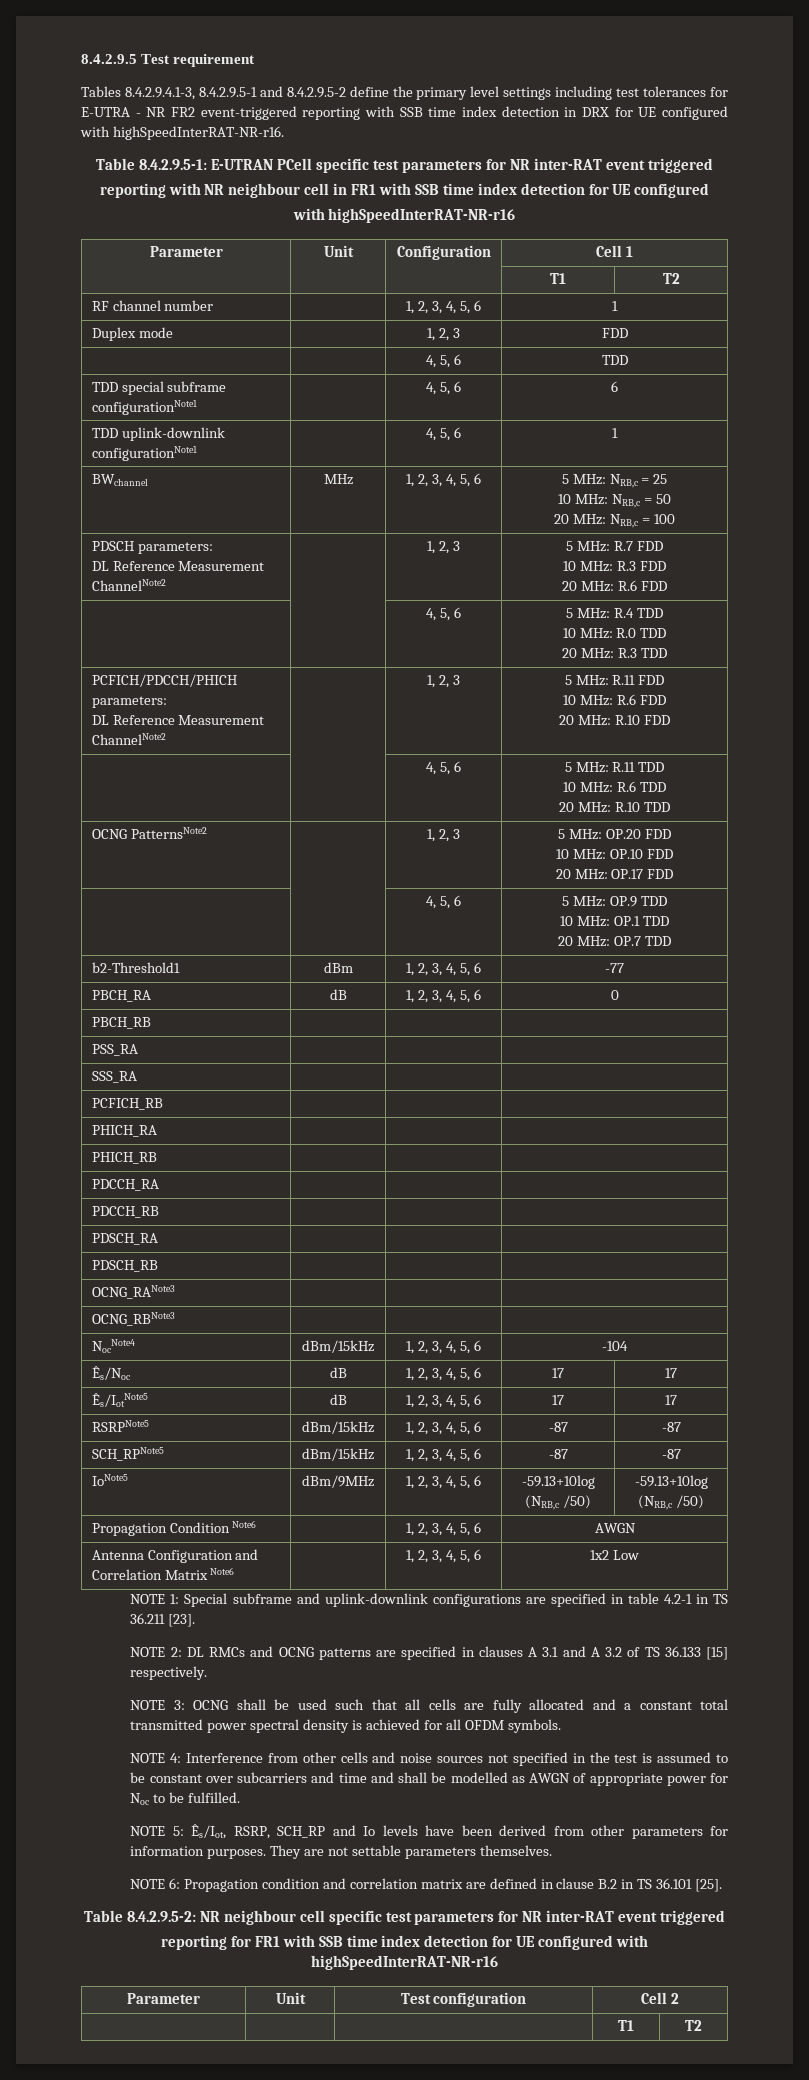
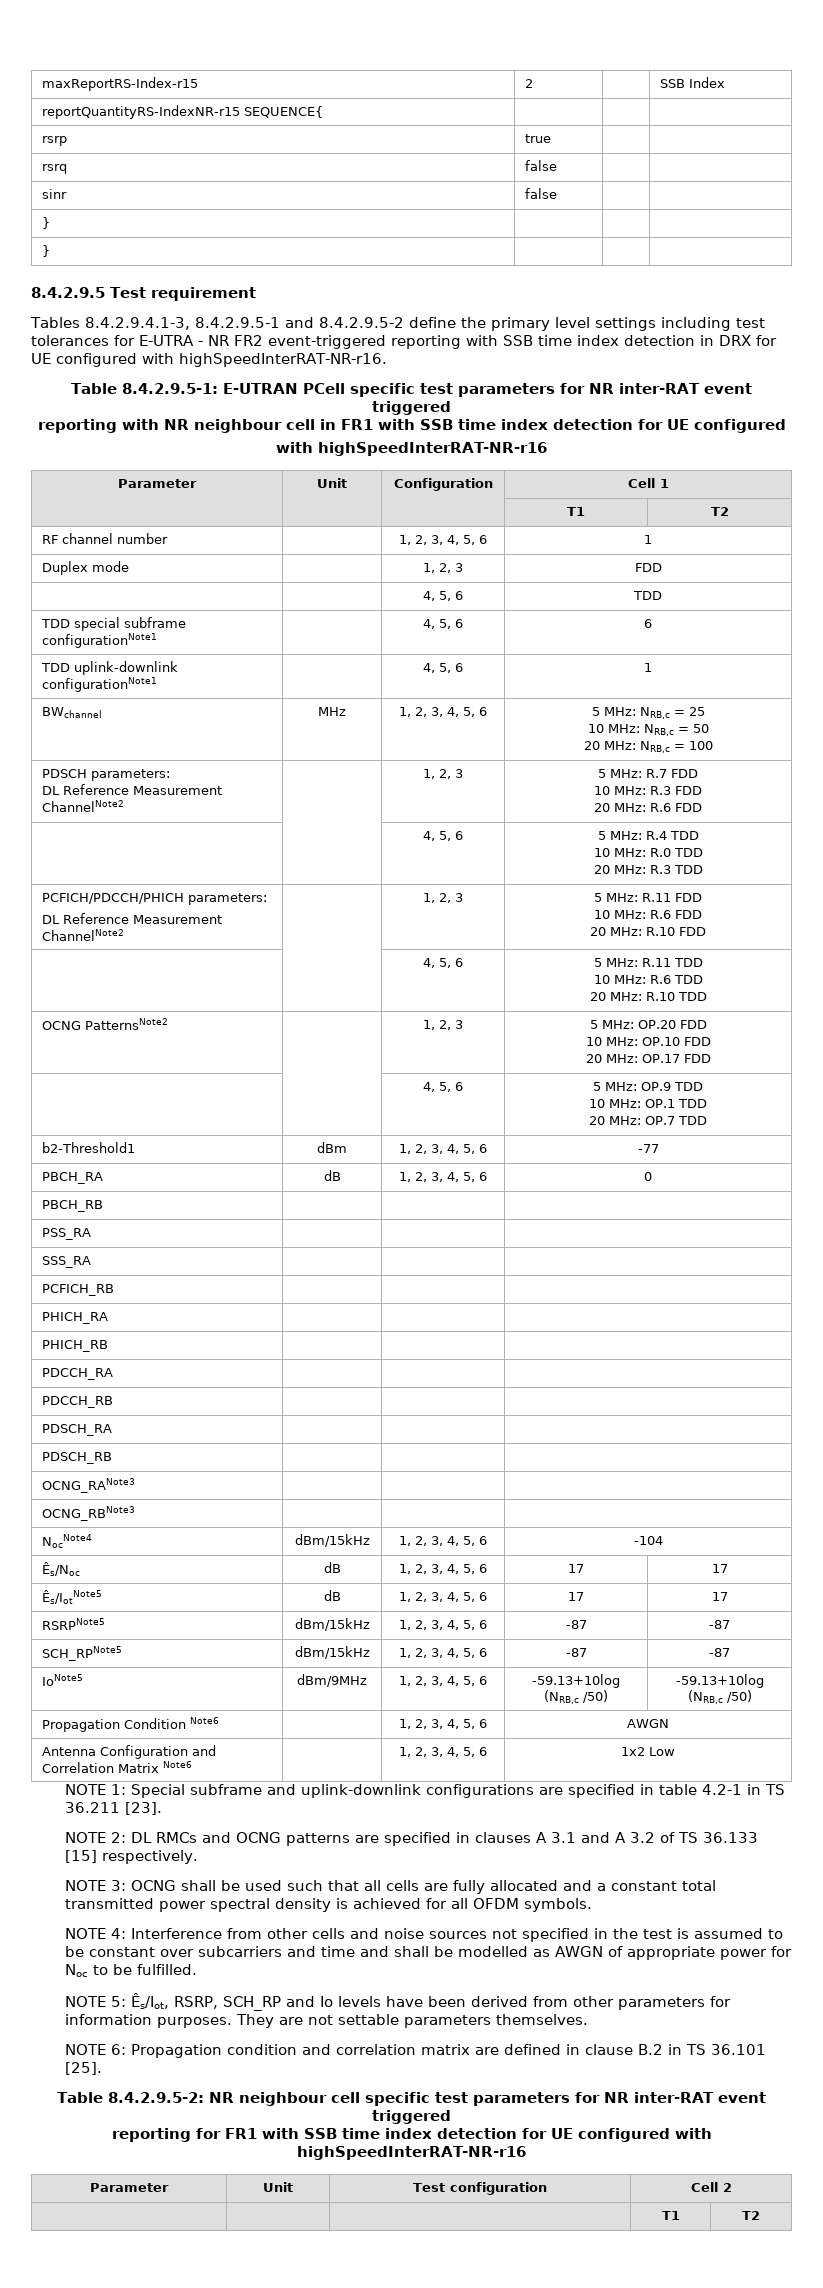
+ maxReportRS-Index-r15 | 2 | | SSB Index
+ reportQuantityRS-IndexNR-r15 SEQUENCE{ | | |
+ rsrp | true | |
+ rsrq | false | |
+ sinr | false | |
+ } | | |
+ } | | |

